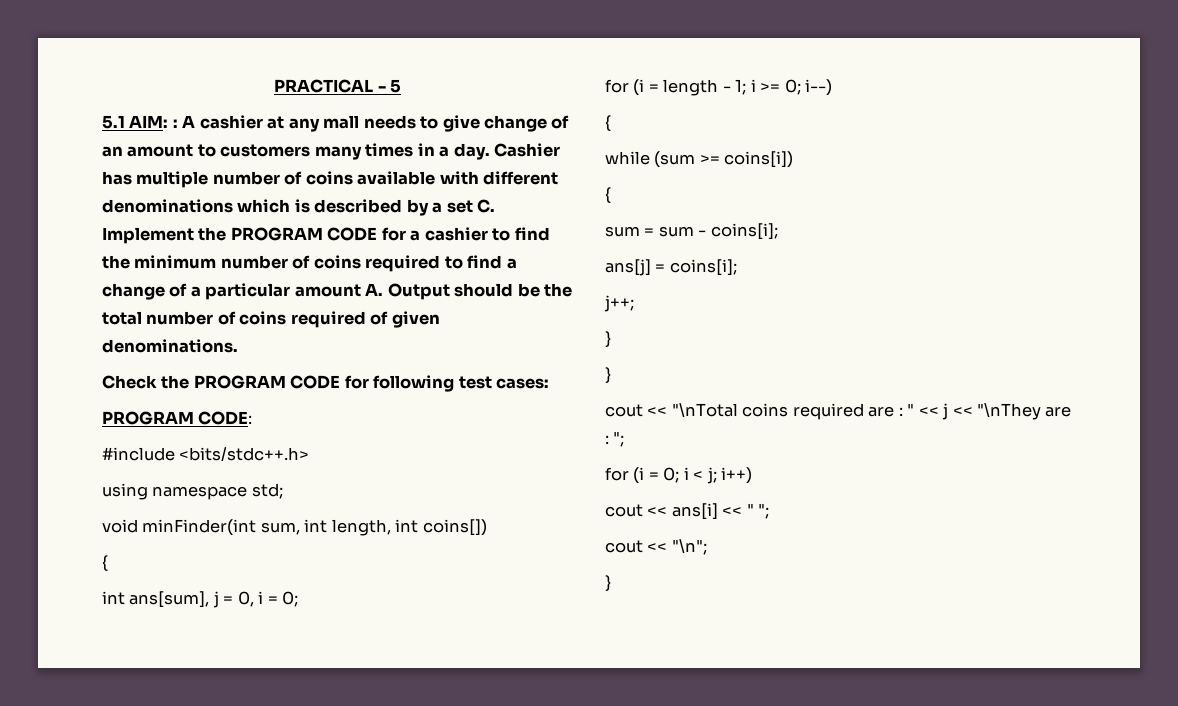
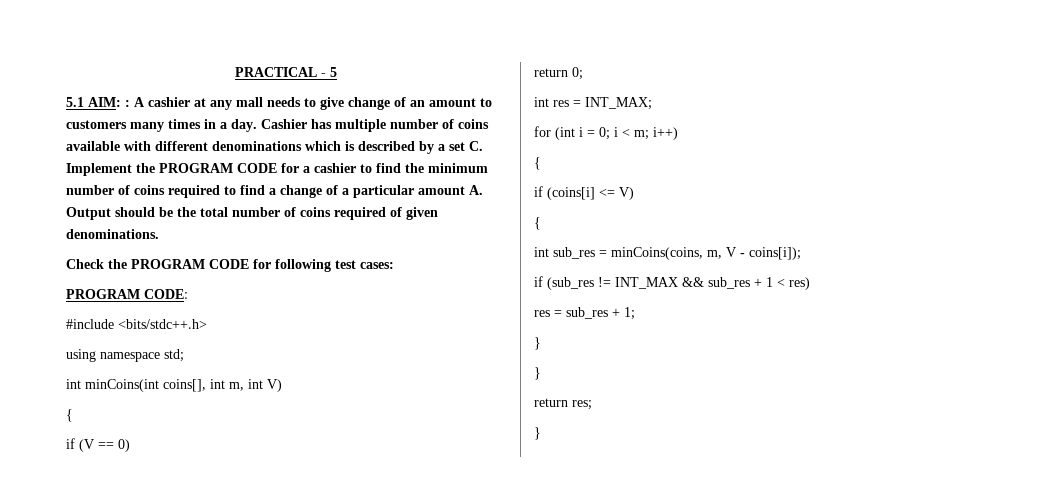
- void minFinder(int sum, int length, int coins[])
+ int minCoins(int coins[], int m, int V)
  {
- int ans[sum], j = 0, i = 0;
- for (i = length - 1; i >= 0; i--)
+ if (V == 0)
+ return 0;
+ int res = INT_MAX;
+ for (int i = 0; i < m; i++)
  {
- while (sum >= coins[i])
+ if (coins[i] <= V)
  {
- sum = sum - coins[i];
- ans[j] = coins[i];
- j++;
+ int sub_res = minCoins(coins, m, V - coins[i]);
+ if (sub_res != INT_MAX && sub_res + 1 < res)
+ res = sub_res + 1;
  }
  }
- cout << "\nTotal coins required are : " << j << "\nThey are : ";
- for (i = 0; i < j; i++)
- cout << ans[i] << " ";
- cout << "\n";
+ return res;

